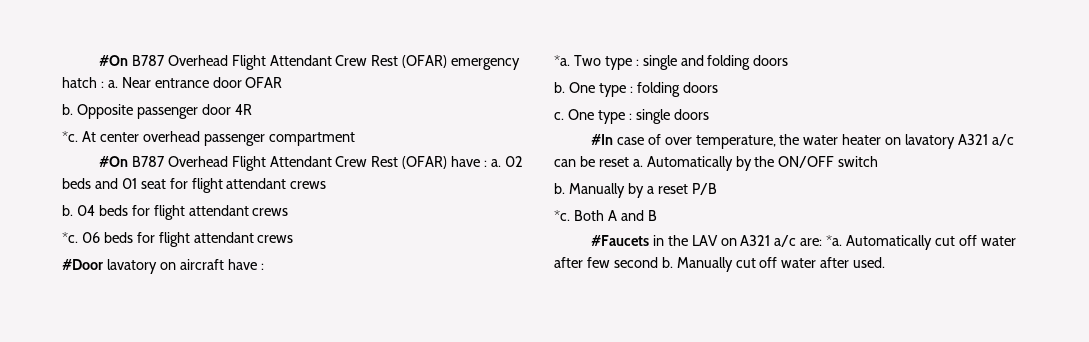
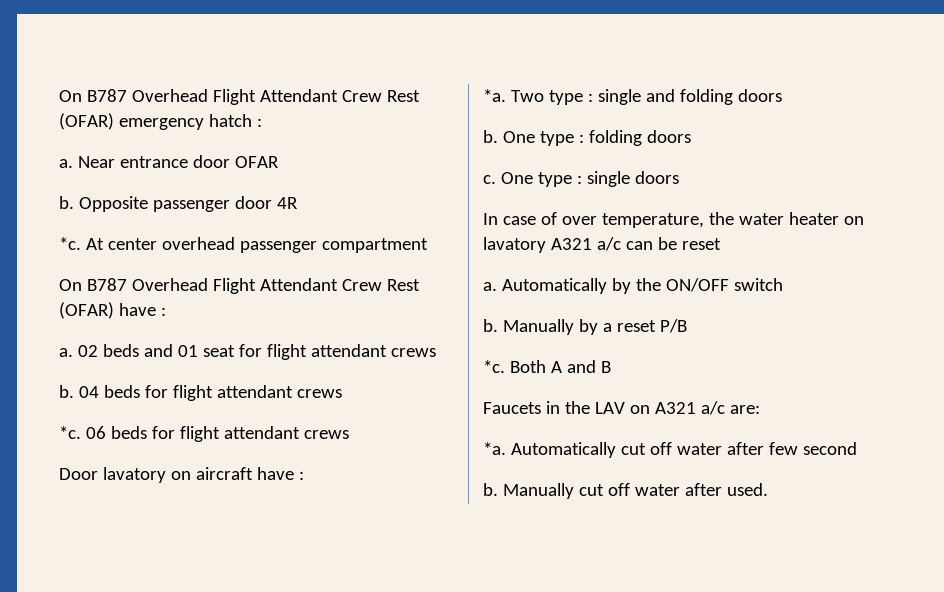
- #On B787 Overhead Flight Attendant Crew Rest (OFAR) emergency hatch : a.
+ On B787 Overhead Flight Attendant Crew Rest (OFAR) emergency hatch :
+ a.
- #On B787 Overhead Flight Attendant Crew Rest (OFAR) have : a.
+ On B787 Overhead Flight Attendant Crew Rest (OFAR) have :
+ a.
- #Door lavatory on aircraft have :
+ Door lavatory on aircraft have :
- #In case of over temperature, the water heater on lavatory A321 a/c can be reset a.
+ In case of over temperature, the water heater on lavatory A321 a/c can be reset
+ a.
- #Faucets in the LAV on A321 a/c are: *a.
+ Faucets in the LAV on A321 a/c are:
+ *a.
- Automatically cut off water after few second b.
+ Automatically cut off water after few second
+ b.

